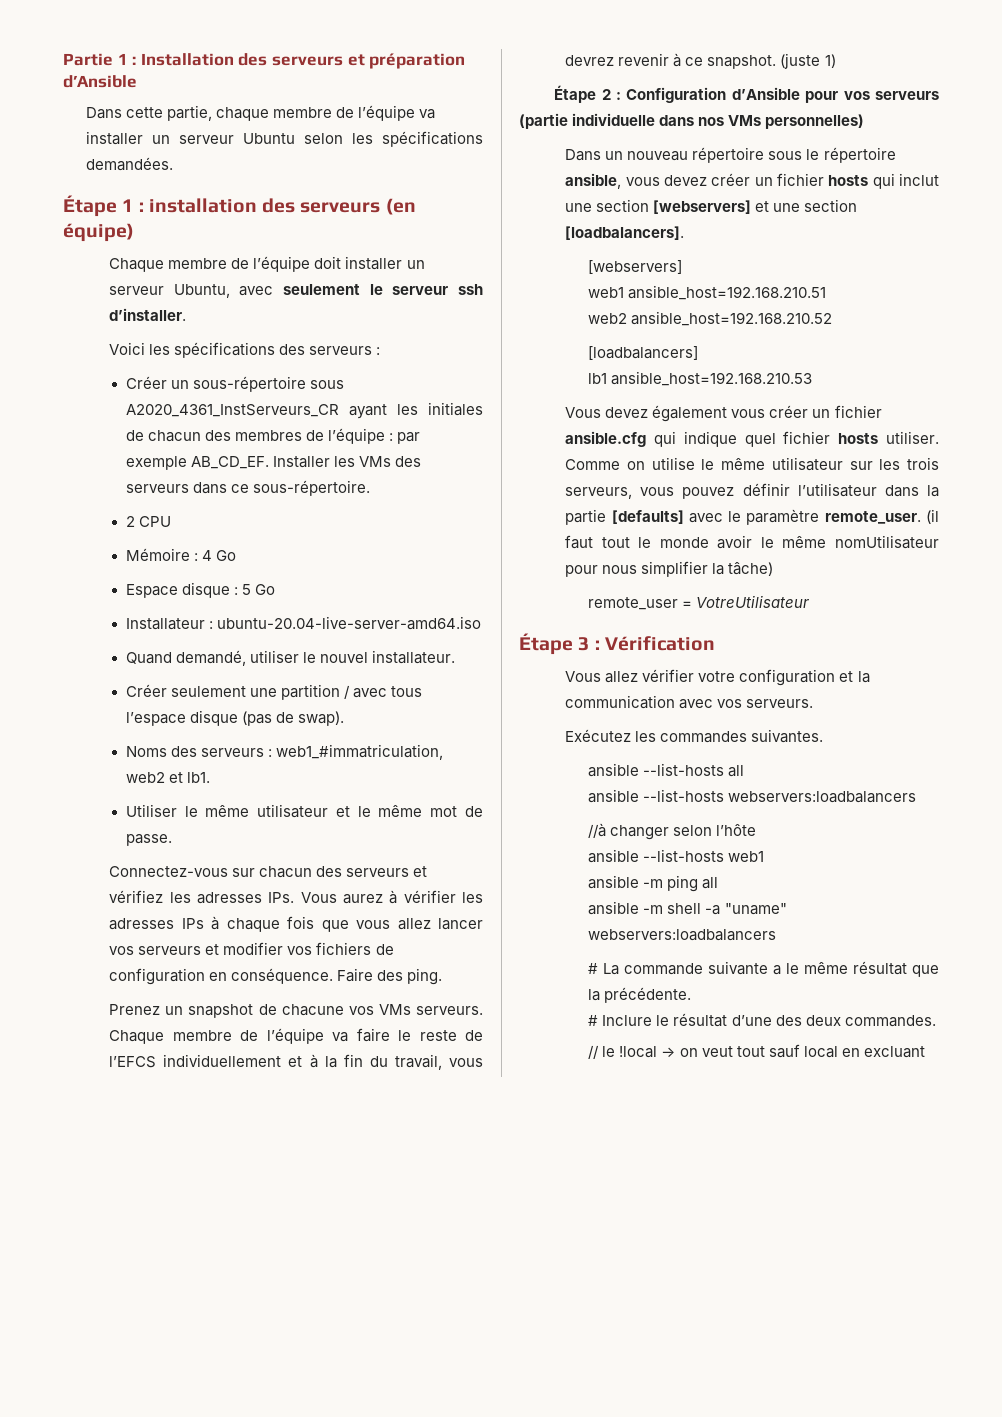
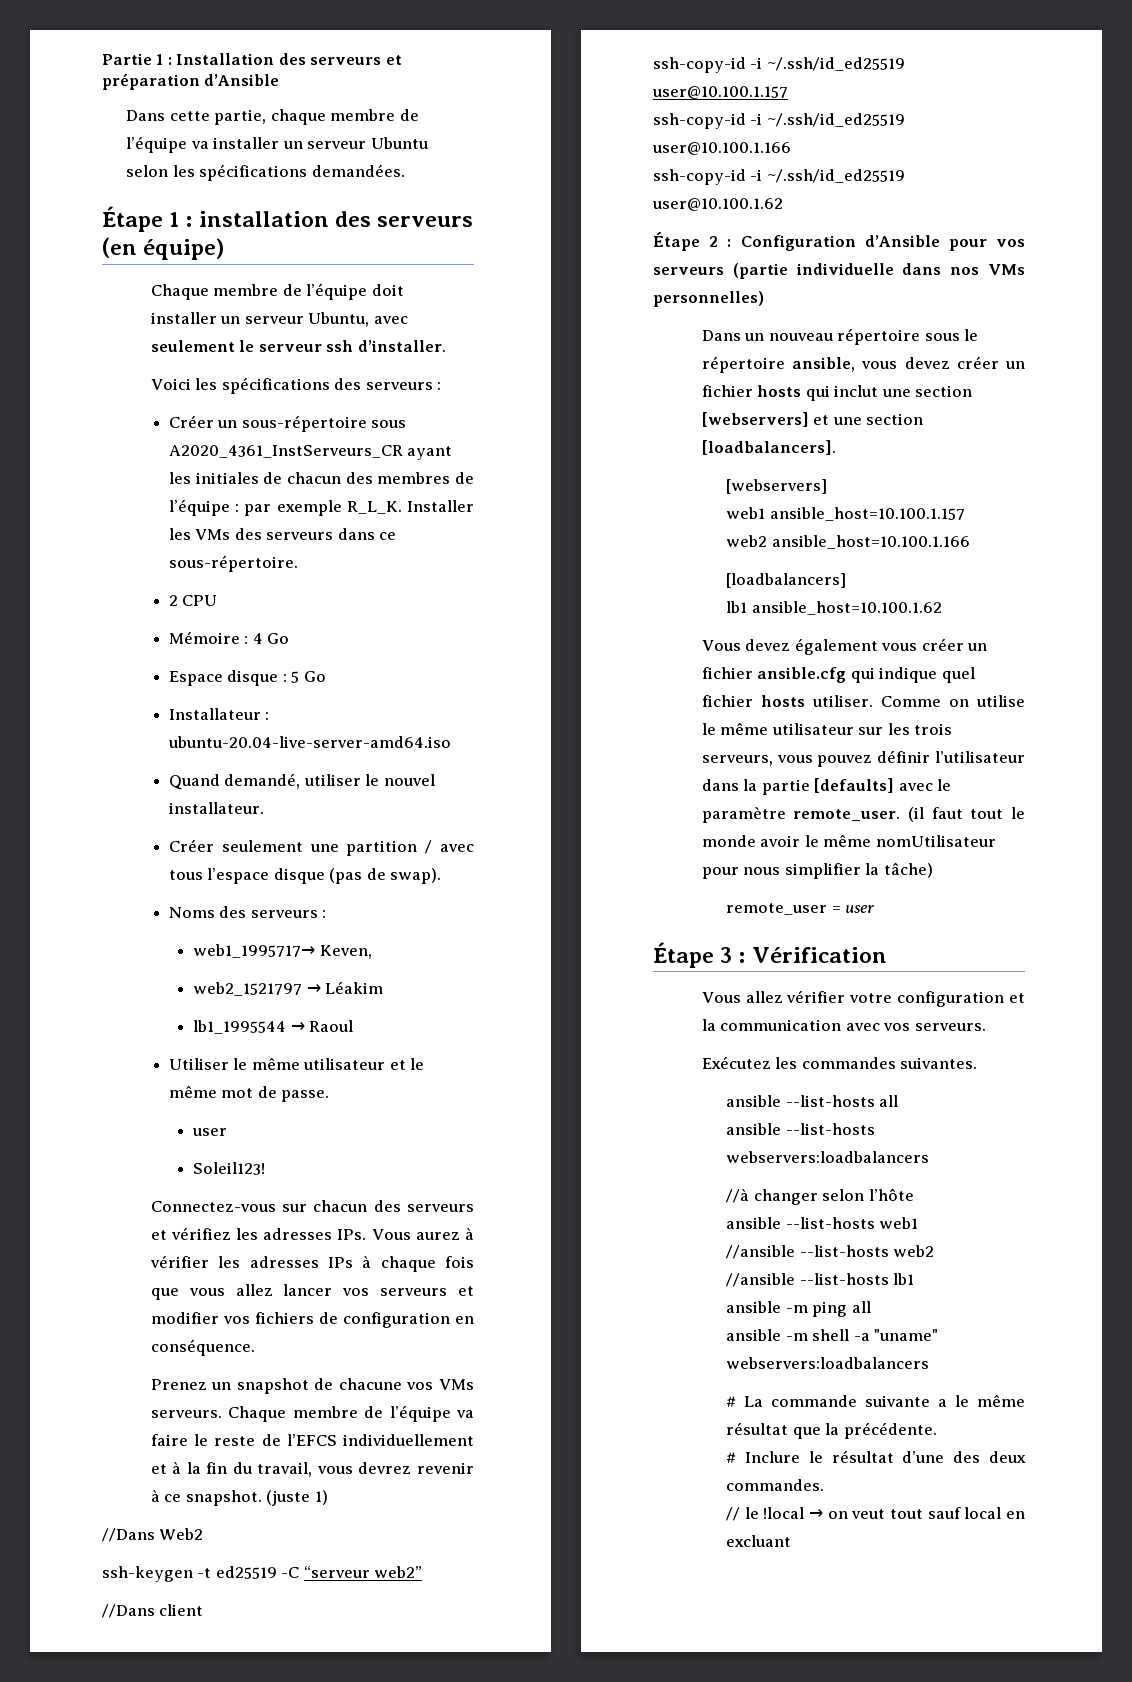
- Créer un sous-répertoire sous A2020_4361_InstServeurs_CR ayant les initiales de chacun des membres de l’équipe : par exemple AB_CD_EF.
+ Créer un sous-répertoire sous A2020_4361_InstServeurs_CR ayant les initiales de chacun des membres de l’équipe : par exemple R_L_K.
- Noms des serveurs : web1_#immatriculation, web2 et lb1.
+ Noms des serveurs :
+ web1_1995717→ Keven,
+ web2_1521797 → Léakim
+ lb1_1995544 → Raoul
  Utiliser le même utilisateur et le même mot de passe.
+ user
+ Soleil123!
- Faire des ping.
+ //Dans Web2
+ ssh-keygen -t ed25519 -C “serveur web2”
+ //Dans client
+ ssh-copy-id -i ~/.ssh/id_ed25519 user@10.100.1.157
+ ssh-copy-id -i ~/.ssh/id_ed25519 user@10.100.1.166
+ ssh-copy-id -i ~/.ssh/id_ed25519 user@10.100.1.62
- web1 ansible_host=192.168.210.51
- web2 ansible_host=192.168.210.52
+ web1 ansible_host=10.100.1.157
+ web2 ansible_host=10.100.1.166
- lb1 ansible_host=192.168.210.53
+ lb1 ansible_host=10.100.1.62
- remote_user = VotreUtilisateur
+ remote_user = user
+ //ansible --list-hosts web2
+ //ansible --list-hosts lb1

